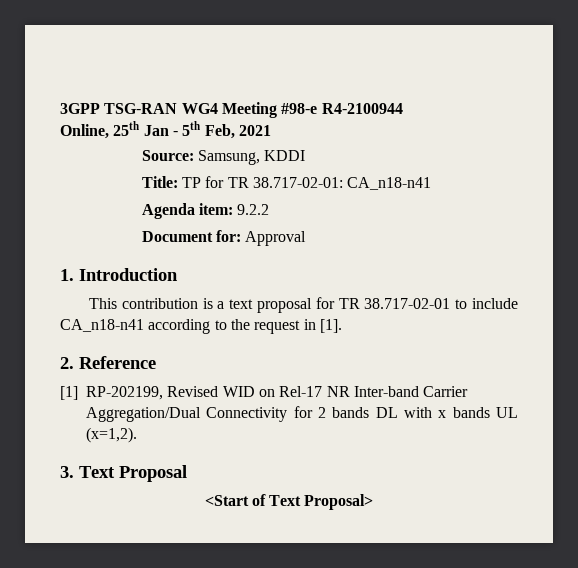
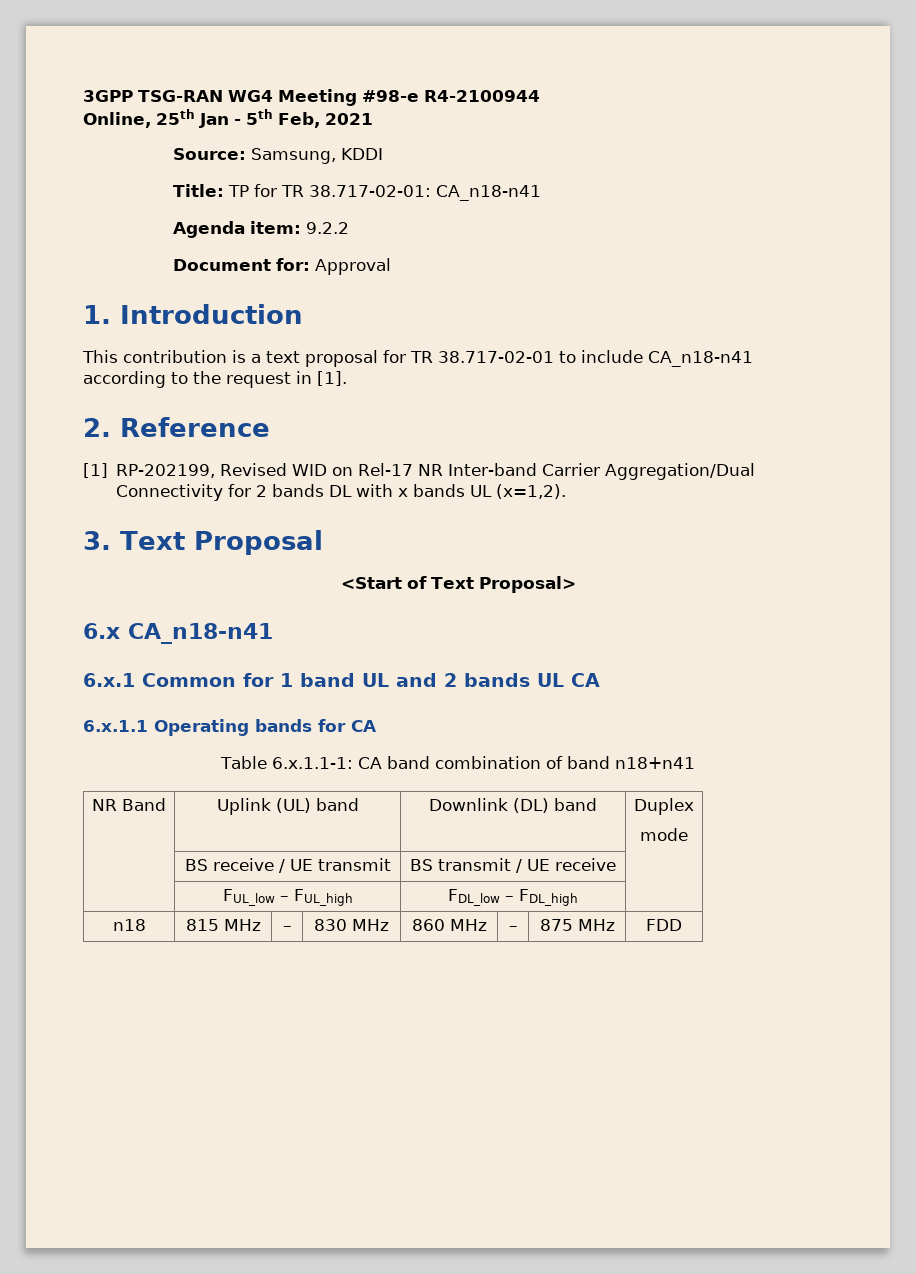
+ 6.x CA_n18-n41
+ 6.x.1 Common for 1 band UL and 2 bands UL CA
+ 6.x.1.1 Operating bands for CA
+ Table 6.x.1.1-1: CA band combination of band n18+n41
+ NR Band | Uplink (UL) band | Downlink (DL) band | Duplex
+ mode
+ | BS receive / UE transmit | BS transmit / UE receive |
+ | FUL_low – FUL_high | FDL_low – FDL_high |
+ n18 | 815 MHz | – | 830 MHz | 860 MHz | – | 875 MHz | FDD

